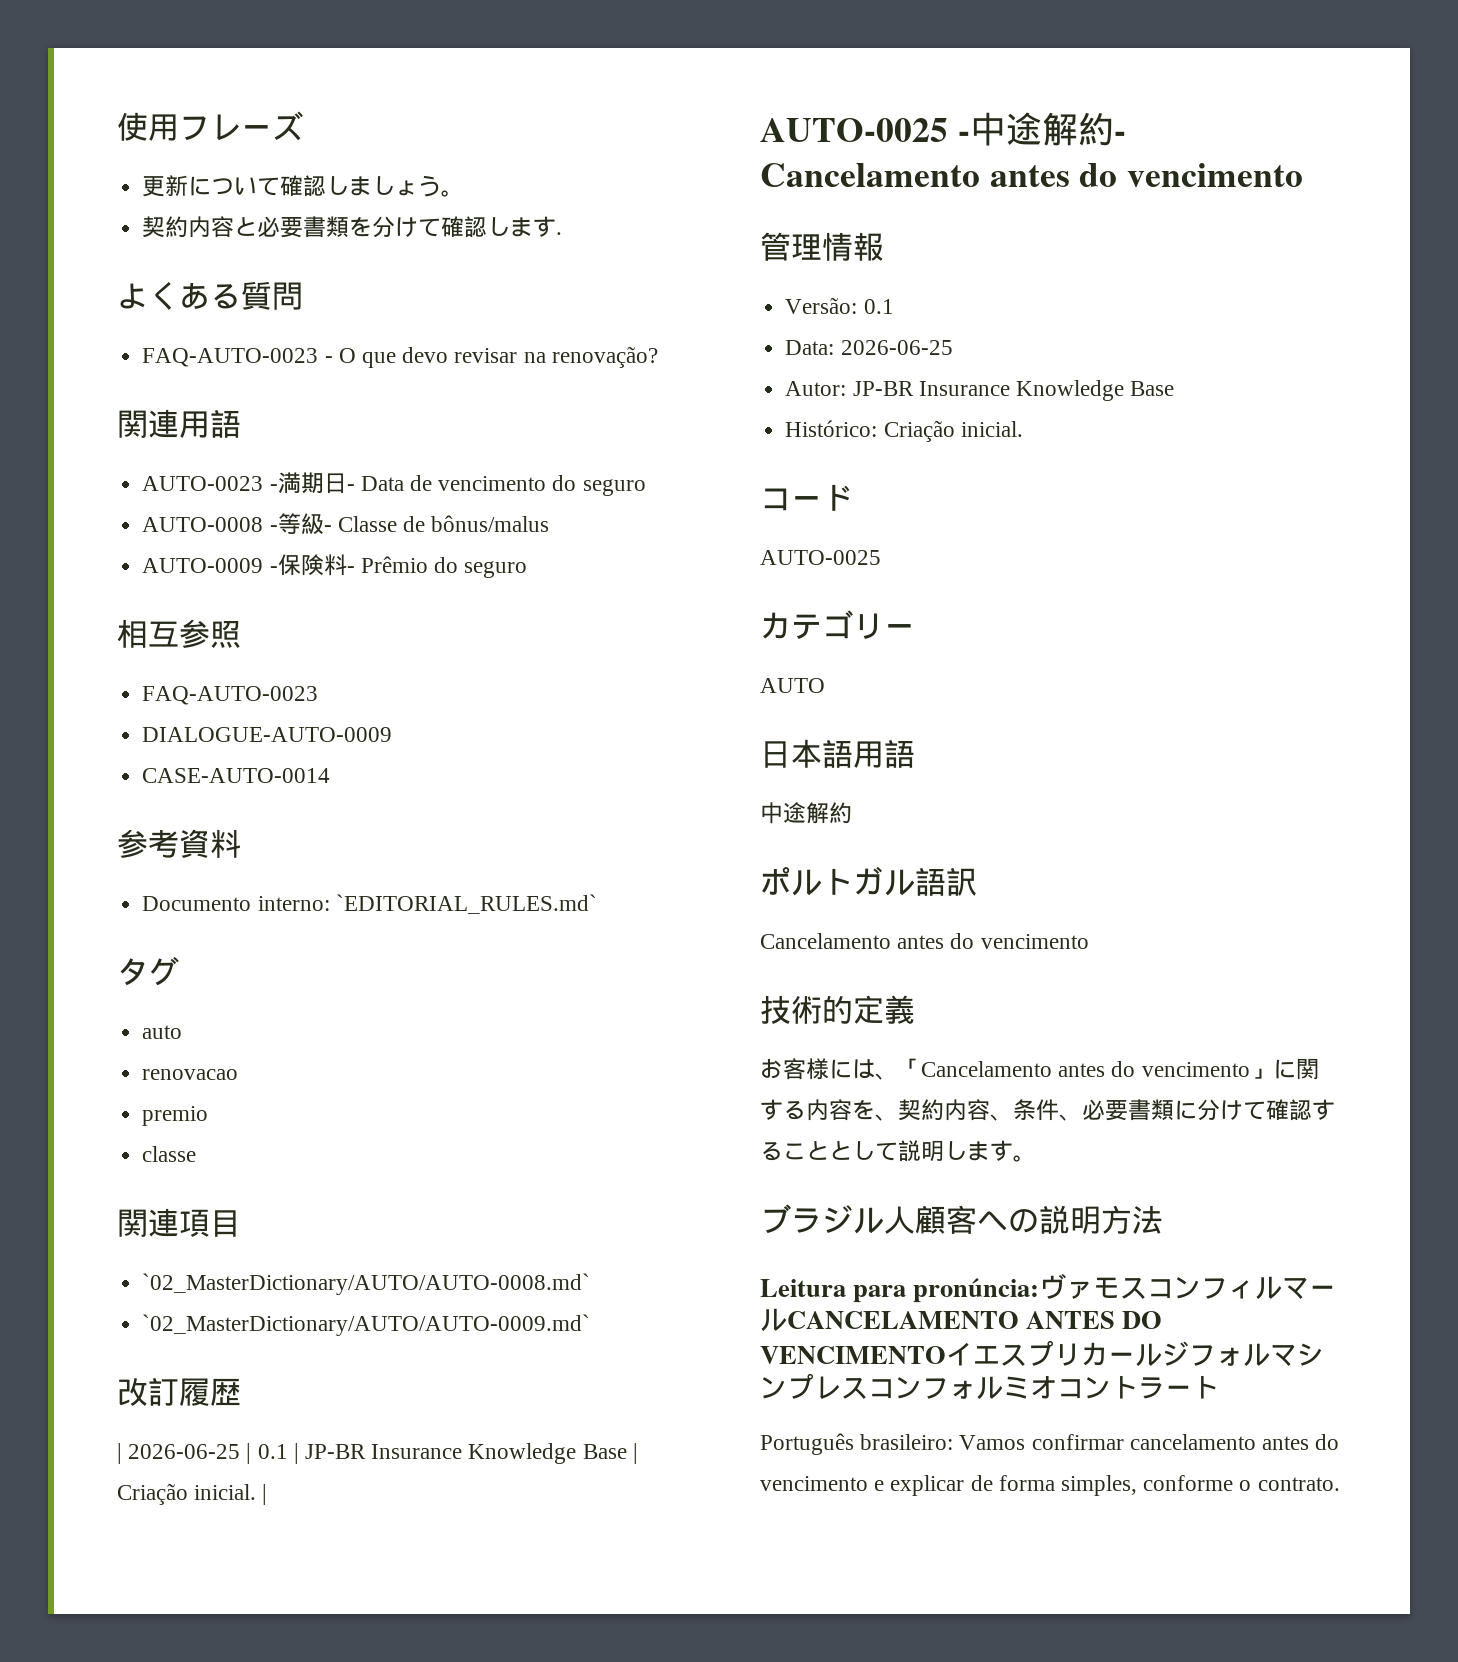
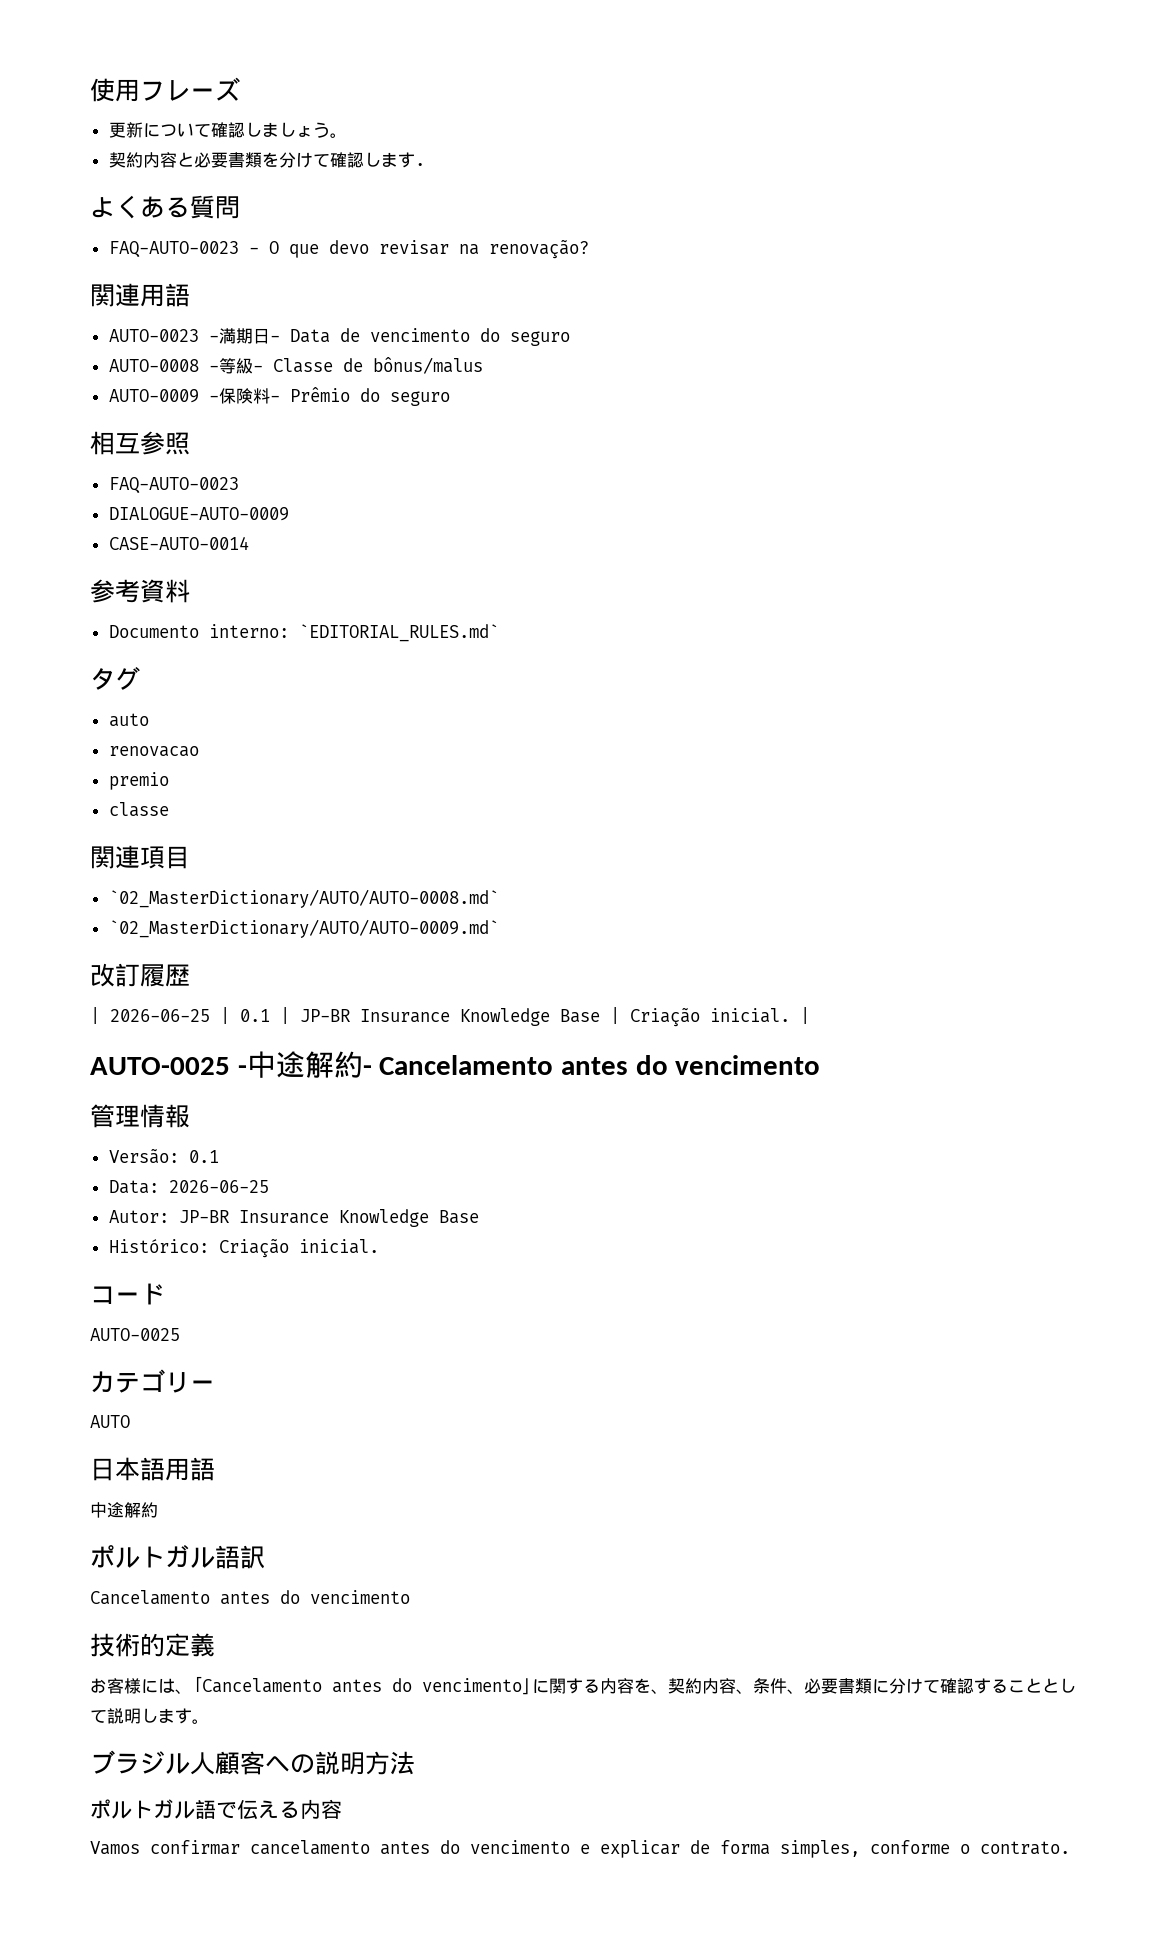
- Leitura para pronúncia:ヴァモスコンフィルマールCANCELAMENTO ANTES DO VENCIMENTOイエスプリカールジフォルマシンプレスコンフォルミオコントラート
- Português brasileiro: Vamos confirmar cancelamento antes do vencimento e explicar de forma simples, conforme o contrato.
+ ポルトガル語で伝える内容
+ Vamos confirmar cancelamento antes do vencimento e explicar de forma simples, conforme o contrato.

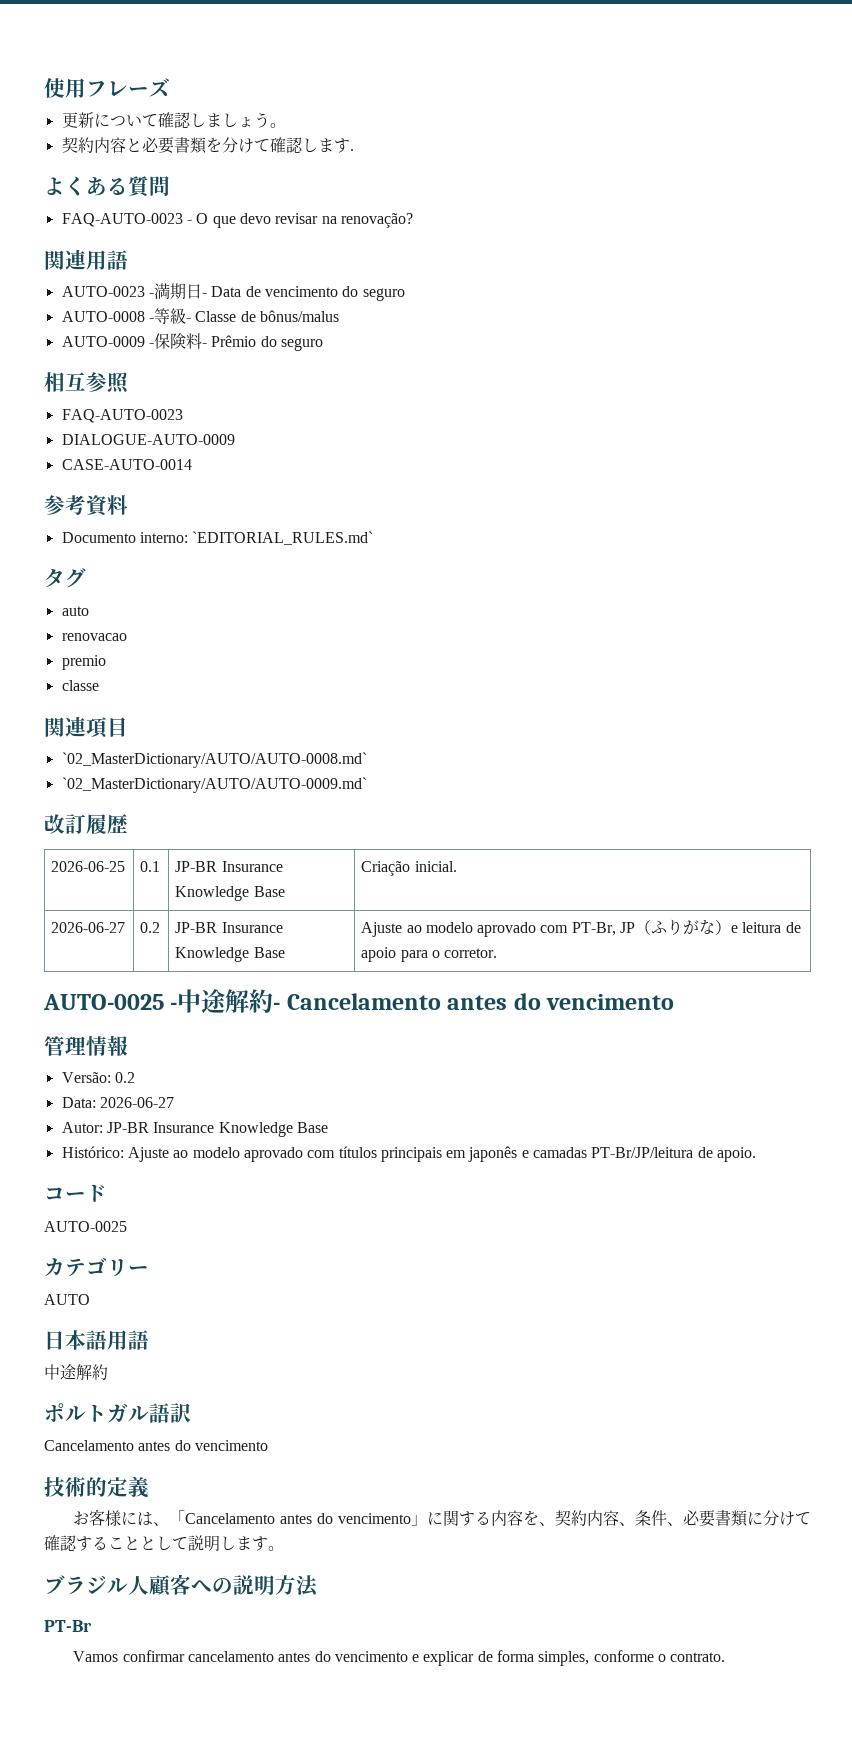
- | 2026-06-25 | 0.1 | JP-BR Insurance Knowledge Base | Criação inicial. |
+ 2026-06-25 | 0.1 | JP-BR Insurance Knowledge Base | Criação inicial.
+ 2026-06-27 | 0.2 | JP-BR Insurance Knowledge Base | Ajuste ao modelo aprovado com PT-Br, JP（ふりがな）e leitura de apoio para o corretor.
- Versão: 0.1
+ Versão: 0.2
- Data: 2026-06-25
+ Data: 2026-06-27
- Histórico: Criação inicial.
+ Histórico: Ajuste ao modelo aprovado com títulos principais em japonês e camadas PT-Br/JP/leitura de apoio.
- ポルトガル語で伝える内容
+ PT-Br

